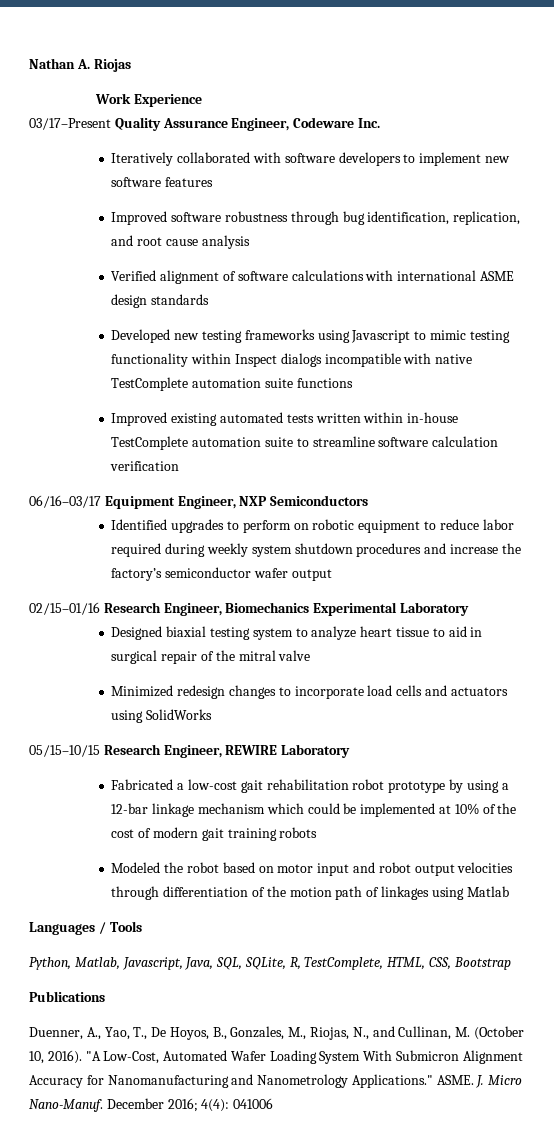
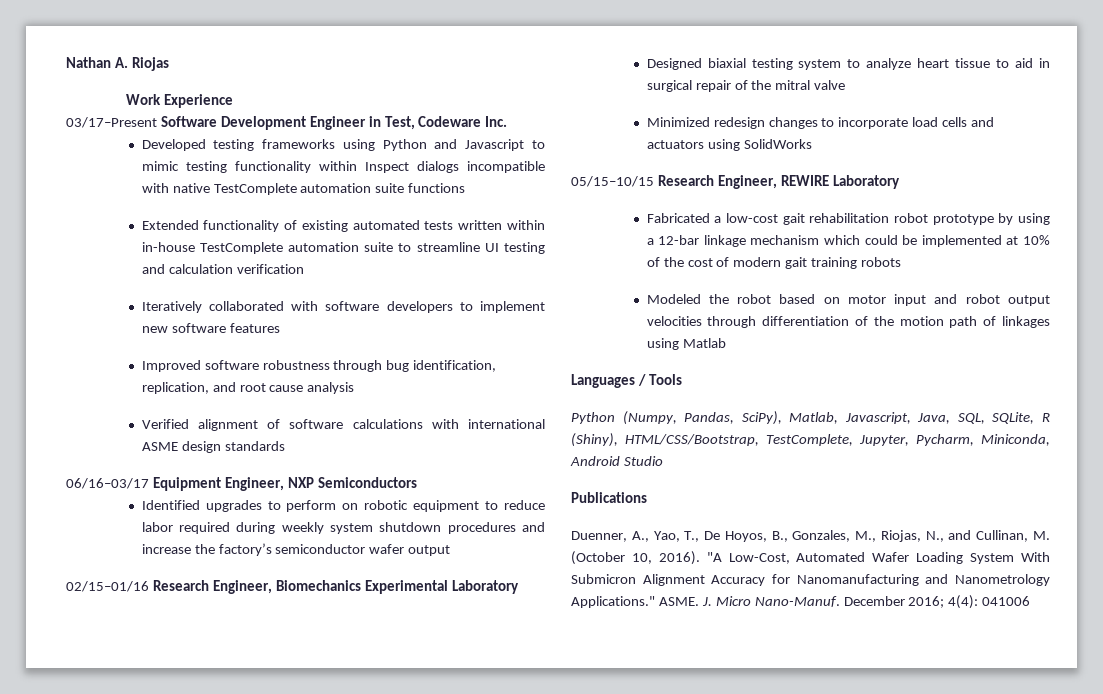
- 03/17–Present Quality Assurance Engineer, Codeware Inc.
+ 03/17–Present Software Development Engineer in Test, Codeware Inc.
+ Developed testing frameworks using Python and Javascript to mimic testing functionality within Inspect dialogs incompatible with native TestComplete automation suite functions
+ Extended functionality of existing automated tests written within in-house TestComplete automation suite to streamline UI testing and calculation verification
- Developed new testing frameworks using Javascript to mimic testing functionality within Inspect dialogs incompatible with native TestComplete automation suite functions
- Improved existing automated tests written within in-house TestComplete automation suite to streamline software calculation verification
- Python, Matlab, Javascript, Java, SQL, SQLite, R, TestComplete, HTML, CSS, Bootstrap
+ Python (Numpy, Pandas, SciPy), Matlab, Javascript, Java, SQL, SQLite, R (Shiny), HTML/CSS/Bootstrap, TestComplete, Jupyter, Pycharm, Miniconda, Android Studio

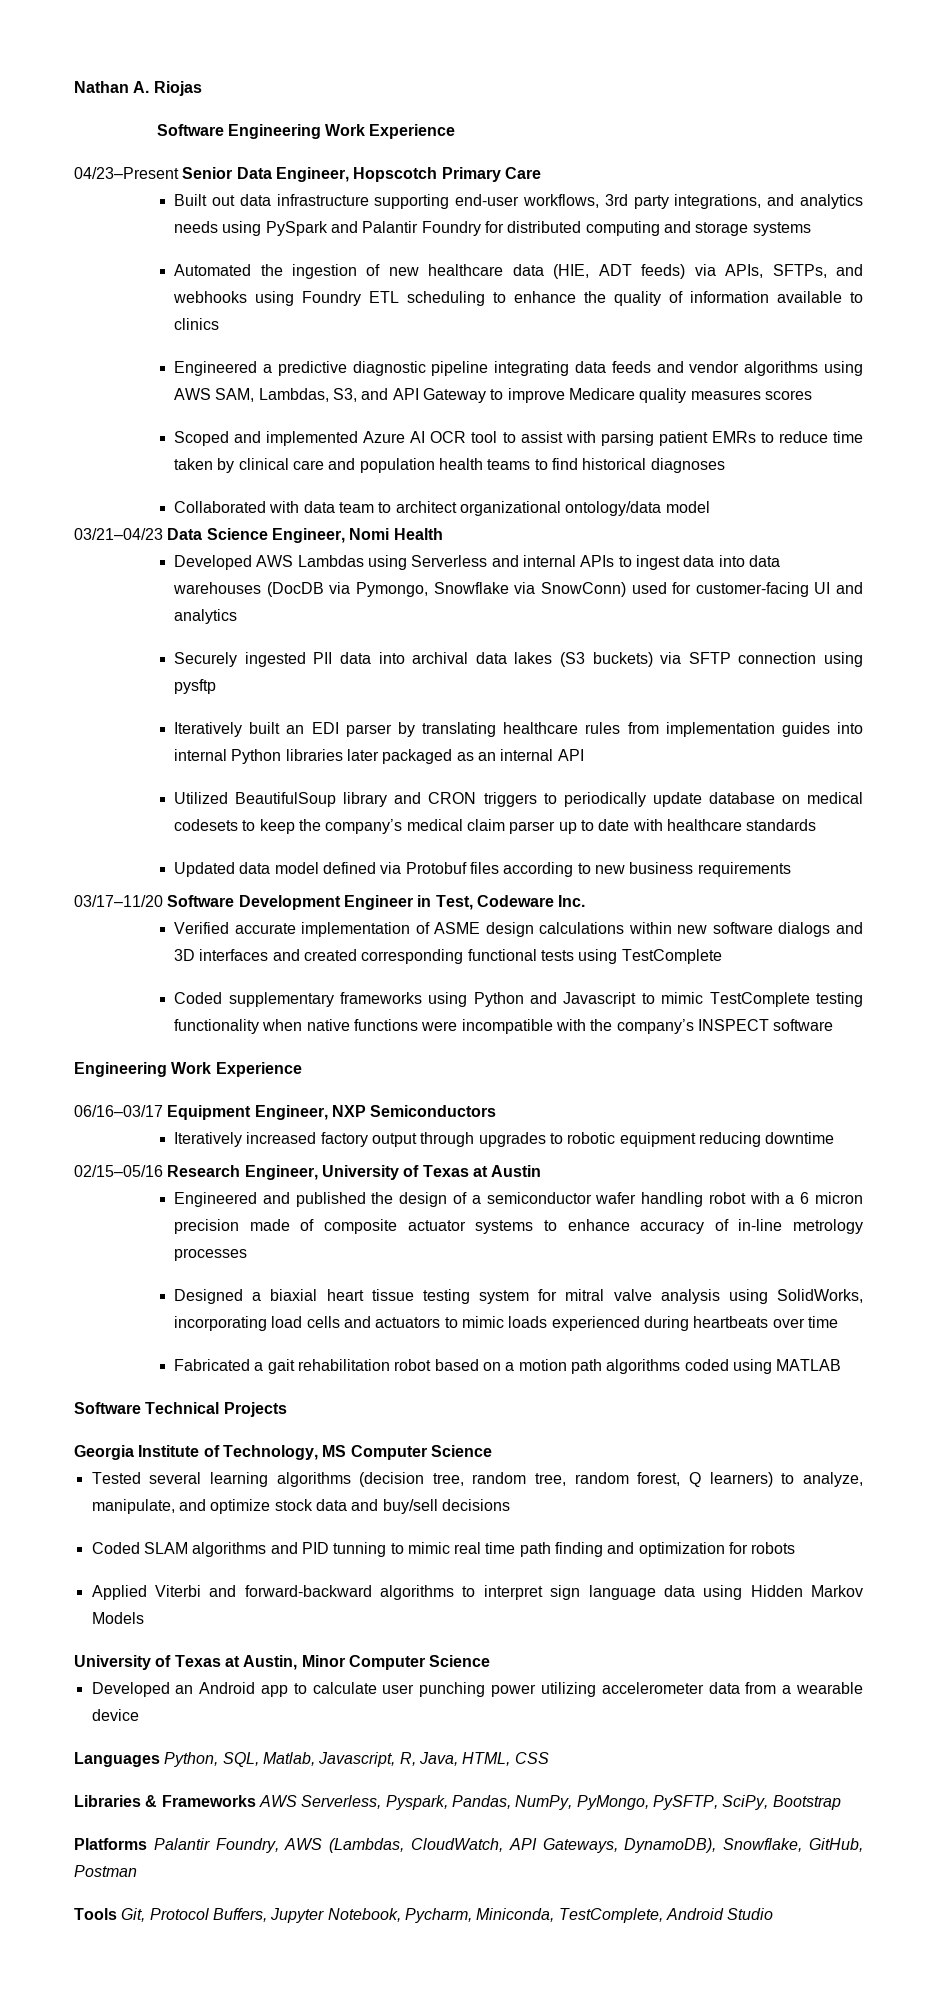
- Work Experience
- 03/17–Present Software Development Engineer in Test, Codeware Inc.
+ Software Engineering Work Experience
+ 04/23–Present Senior Data Engineer, Hopscotch Primary Care
+ Built out data infrastructure supporting end-user workflows, 3rd party integrations, and analytics needs using PySpark and Palantir Foundry for distributed computing and storage systems
+ Automated the ingestion of new healthcare data (HIE, ADT feeds) via APIs, SFTPs, and webhooks using Foundry ETL scheduling to enhance the quality of information available to clinics
+ Engineered a predictive diagnostic pipeline integrating data feeds and vendor algorithms using AWS SAM, Lambdas, S3, and API Gateway to improve Medicare quality measures scores
+ Scoped and implemented Azure AI OCR tool to assist with parsing patient EMRs to reduce time taken by clinical care and population health teams to find historical diagnoses
+ Collaborated with data team to architect organizational ontology/data model
+ 03/21–04/23 Data Science Engineer, Nomi Health
+ Developed AWS Lambdas using Serverless and internal APIs to ingest data into data warehouses (DocDB via Pymongo, Snowflake via SnowConn) used for customer-facing UI and analytics
+ Securely ingested PII data into archival data lakes (S3 buckets) via SFTP connection using pysftp
+ Iteratively built an EDI parser by translating healthcare rules from implementation guides into internal Python libraries later packaged as an internal API
+ Utilized BeautifulSoup library and CRON triggers to periodically update database on medical codesets to keep the company’s medical claim parser up to date with healthcare standards
+ Updated data model defined via Protobuf files according to new business requirements
+ 03/17–11/20 Software Development Engineer in Test, Codeware Inc.
- Developed testing frameworks using Python and Javascript to mimic testing functionality within Inspect dialogs incompatible with native TestComplete automation suite functions
- Extended functionality of existing automated tests written within in-house TestComplete automation suite to streamline UI testing and calculation verification
- Iteratively collaborated with software developers to implement new software features
- Improved software robustness through bug identification, replication, and root cause analysis
- Verified alignment of software calculations with international ASME design standards
+ Verified accurate implementation of ASME design calculations within new software dialogs and 3D interfaces and created corresponding functional tests using TestComplete
+ Coded supplementary frameworks using Python and Javascript to mimic TestComplete testing functionality when native functions were incompatible with the company’s INSPECT software
+ Engineering Work Experience
- Identified upgrades to perform on robotic equipment to reduce labor required during weekly system shutdown procedures and increase the factory’s semiconductor wafer output
- 02/15–01/16 Research Engineer, Biomechanics Experimental Laboratory
- Designed biaxial testing system to analyze heart tissue to aid in surgical repair of the mitral valve
- Minimized redesign changes to incorporate load cells and actuators using SolidWorks
- 05/15–10/15 Research Engineer, REWIRE Laboratory
+ Iteratively increased factory output through upgrades to robotic equipment reducing downtime
+ 02/15–05/16 Research Engineer, University of Texas at Austin
+ Engineered and published the design of a semiconductor wafer handling robot with a 6 micron precision made of composite actuator systems to enhance accuracy of in-line metrology processes
+ Designed a biaxial heart tissue testing system for mitral valve analysis using SolidWorks, incorporating load cells and actuators to mimic loads experienced during heartbeats over time
- Fabricated a low-cost gait rehabilitation robot prototype by using a 12-bar linkage mechanism which could be implemented at 10% of the cost of modern gait training robots
- Modeled the robot based on motor input and robot output velocities through differentiation of the motion path of linkages using Matlab
- Languages / Tools
- Python (Numpy, Pandas, SciPy), Matlab, Javascript, Java, SQL, SQLite, R (Shiny), HTML/CSS/Bootstrap, TestComplete, Jupyter, Pycharm, Miniconda, Android Studio
+ Fabricated a gait rehabilitation robot based on a motion path algorithms coded using MATLAB
+ Software Technical Projects
+ Georgia Institute of Technology, MS Computer Science
+ Tested several learning algorithms (decision tree, random tree, random forest, Q learners) to analyze, manipulate, and optimize stock data and buy/sell decisions
+ Coded SLAM algorithms and PID tunning to mimic real time path finding and optimization for robots
+ Applied Viterbi and forward-backward algorithms to interpret sign language data using Hidden Markov Models
+ University of Texas at Austin, Minor Computer Science
+ Developed an Android app to calculate user punching power utilizing accelerometer data from a wearable device
+ Languages Python, SQL, Matlab, Javascript, R, Java, HTML, CSS
+ Libraries & Frameworks AWS Serverless, Pyspark, Pandas, NumPy, PyMongo, PySFTP, SciPy, Bootstrap
+ Platforms Palantir Foundry, AWS (Lambdas, CloudWatch, API Gateways, DynamoDB), Snowflake, GitHub, Postman
+ Tools Git, Protocol Buffers, Jupyter Notebook, Pycharm, Miniconda, TestComplete, Android Studio
- Publications
- Duenner, A., Yao, T., De Hoyos, B., Gonzales, M., Riojas, N., and Cullinan, M. (October 10, 2016). "A Low-Cost, Automated Wafer Loading System With Submicron Alignment Accuracy for Nanomanufacturing and Nanometrology Applications." ASME. J. Micro Nano-Manuf. December 2016; 4(4): 041006

